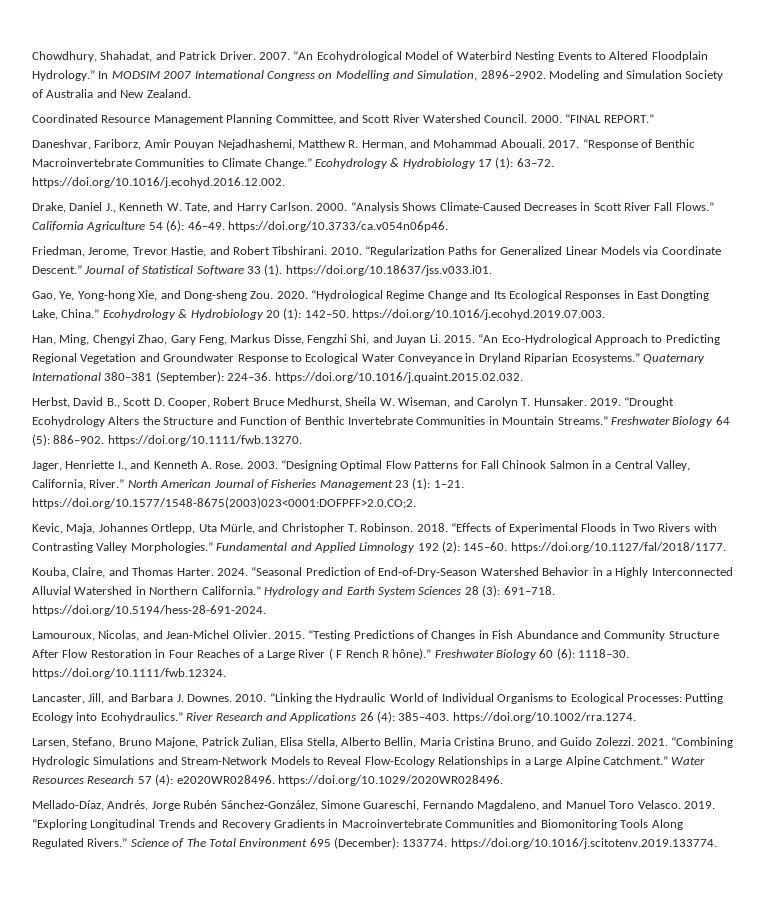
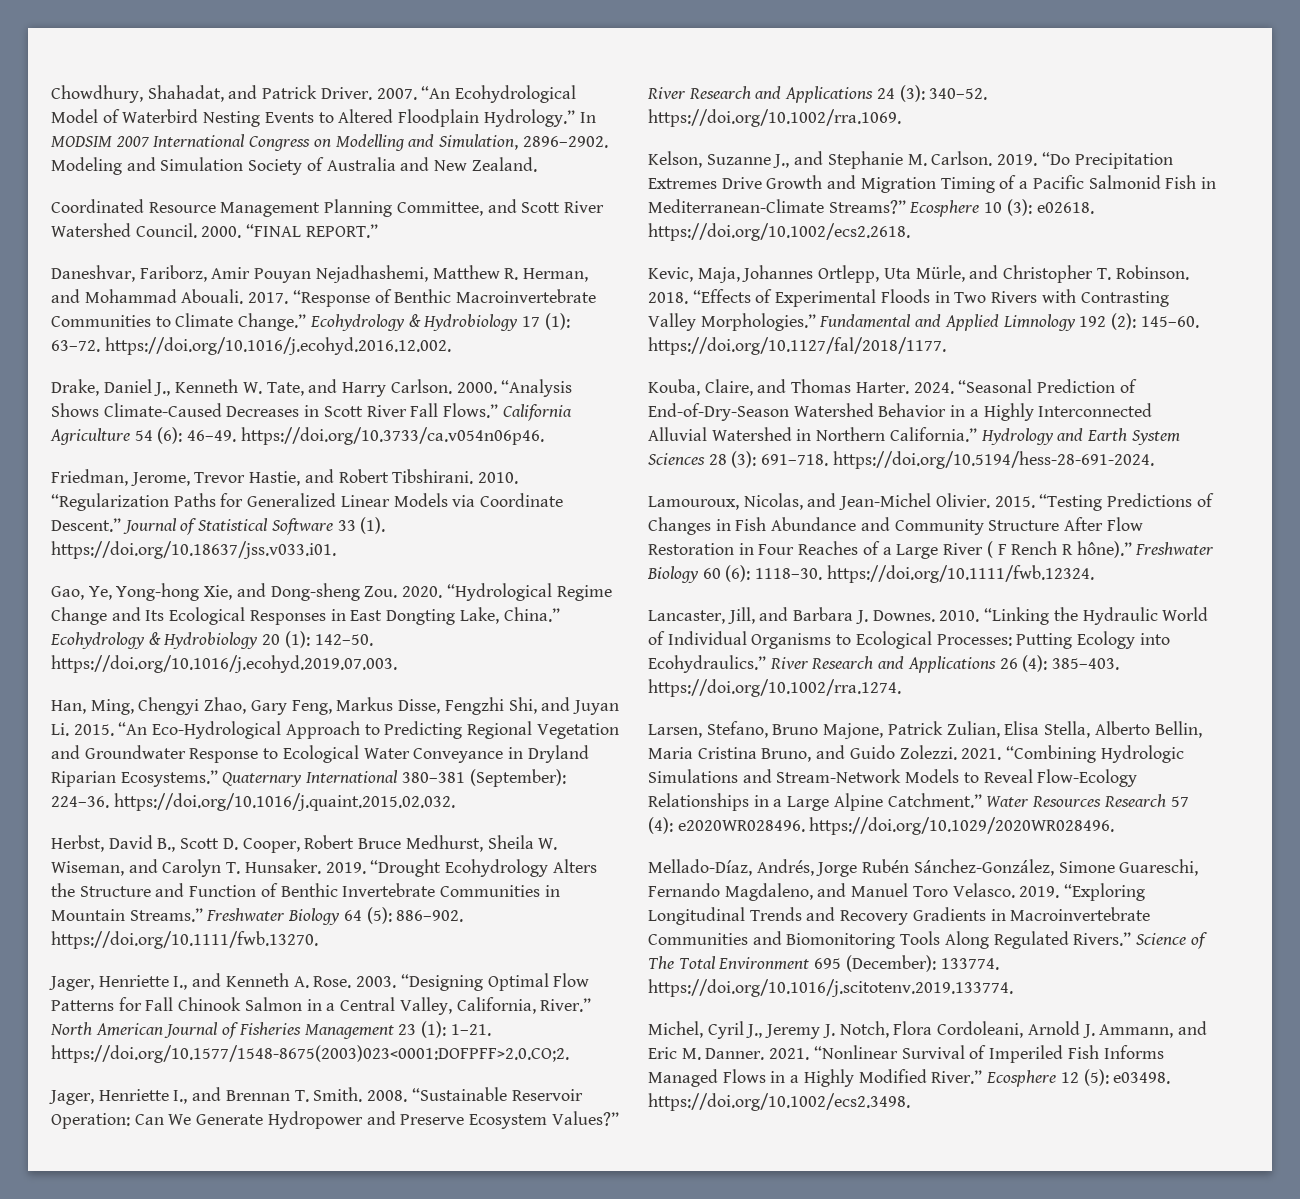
+ Jager, Henriette I., and Brennan T. Smith. 2008. “Sustainable Reservoir Operation: Can We Generate Hydropower and Preserve Ecosystem Values?” River Research and Applications 24 (3): 340–52. https://doi.org/10.1002/rra.1069.
+ Kelson, Suzanne J., and Stephanie M. Carlson. 2019. “Do Precipitation Extremes Drive Growth and Migration Timing of a Pacific Salmonid Fish in Mediterranean-Climate Streams?” Ecosphere 10 (3): e02618. https://doi.org/10.1002/ecs2.2618.
+ Michel, Cyril J., Jeremy J. Notch, Flora Cordoleani, Arnold J. Ammann, and Eric M. Danner. 2021. “Nonlinear Survival of Imperiled Fish Informs Managed Flows in a Highly Modified River.” Ecosphere 12 (5): e03498. https://doi.org/10.1002/ecs2.3498.

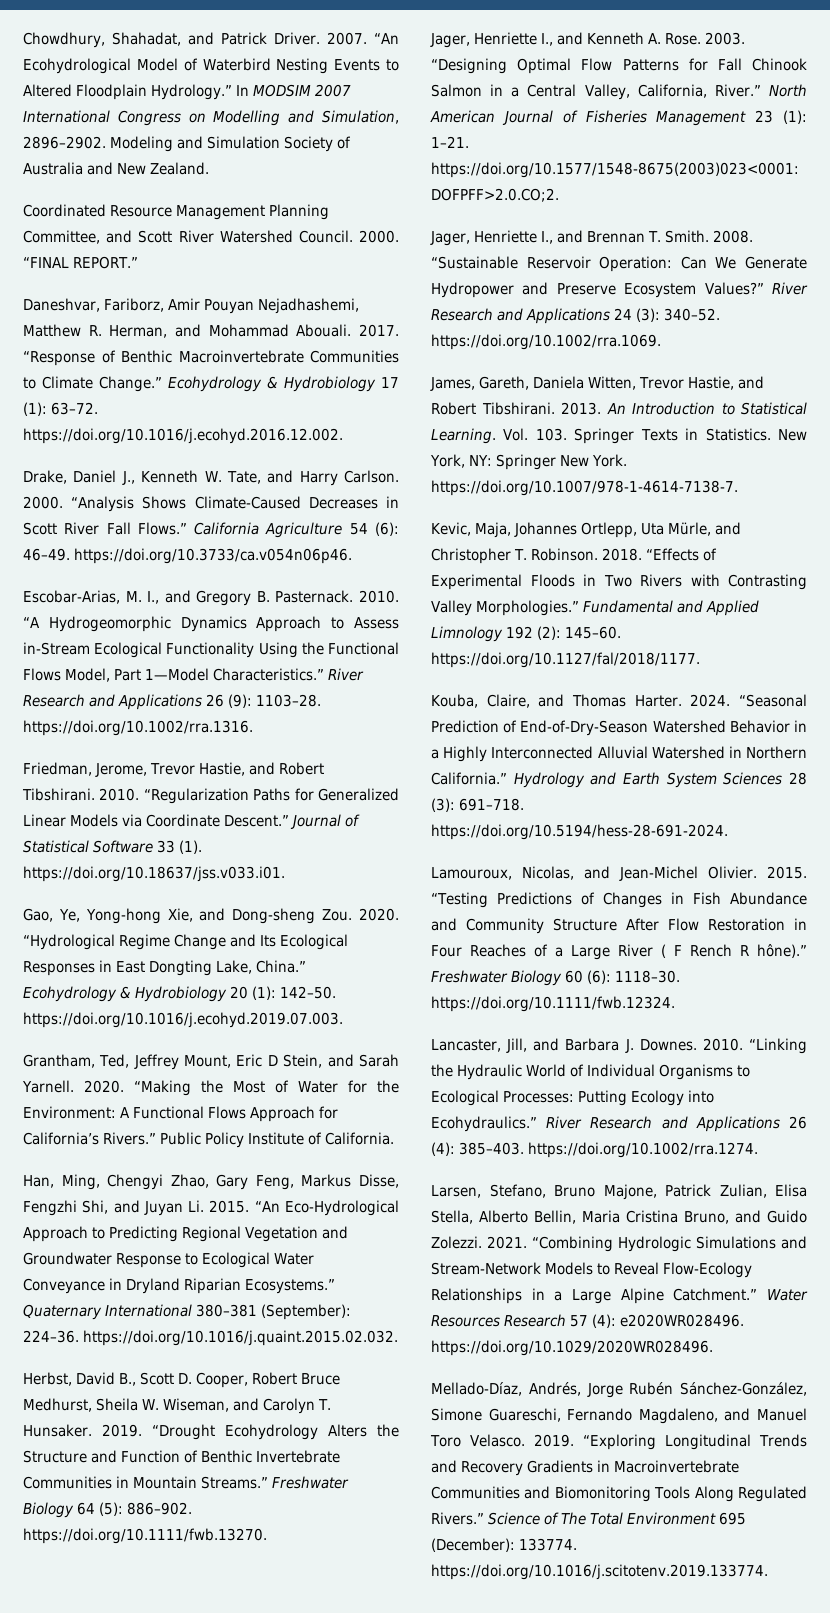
+ Escobar-Arias, M. I., and Gregory B. Pasternack. 2010. “A Hydrogeomorphic Dynamics Approach to Assess in-Stream Ecological Functionality Using the Functional Flows Model, Part 1—Model Characteristics.” River Research and Applications 26 (9): 1103–28. https://doi.org/10.1002/rra.1316.
+ Grantham, Ted, Jeffrey Mount, Eric D Stein, and Sarah Yarnell. 2020. “Making the Most of Water for the Environment: A Functional Flows Approach for California’s Rivers.” Public Policy Institute of California.
- Kelson, Suzanne J., and Stephanie M. Carlson. 2019. “Do Precipitation Extremes Drive Growth and Migration Timing of a Pacific Salmonid Fish in Mediterranean-Climate Streams?” Ecosphere 10 (3): e02618. https://doi.org/10.1002/ecs2.2618.
+ James, Gareth, Daniela Witten, Trevor Hastie, and Robert Tibshirani. 2013. An Introduction to Statistical Learning. Vol. 103. Springer Texts in Statistics. New York, NY: Springer New York. https://doi.org/10.1007/978-1-4614-7138-7.
- Michel, Cyril J., Jeremy J. Notch, Flora Cordoleani, Arnold J. Ammann, and Eric M. Danner. 2021. “Nonlinear Survival of Imperiled Fish Informs Managed Flows in a Highly Modified River.” Ecosphere 12 (5): e03498. https://doi.org/10.1002/ecs2.3498.

